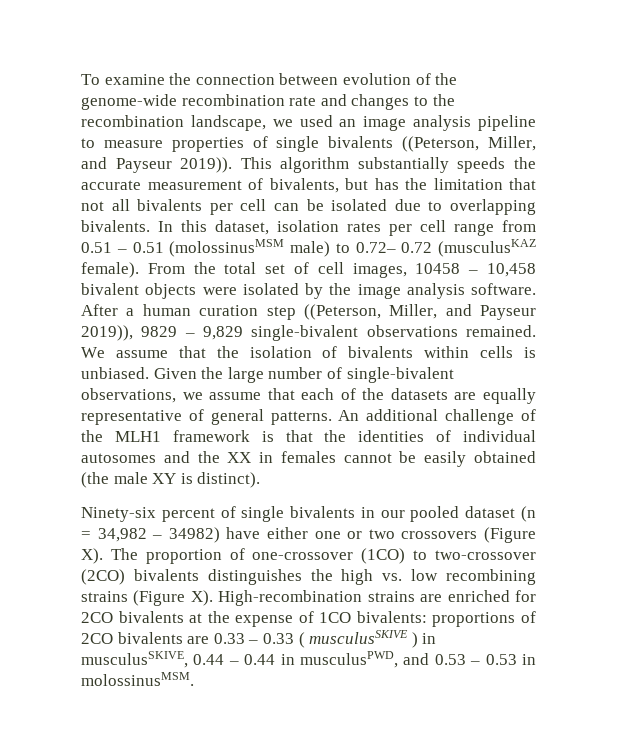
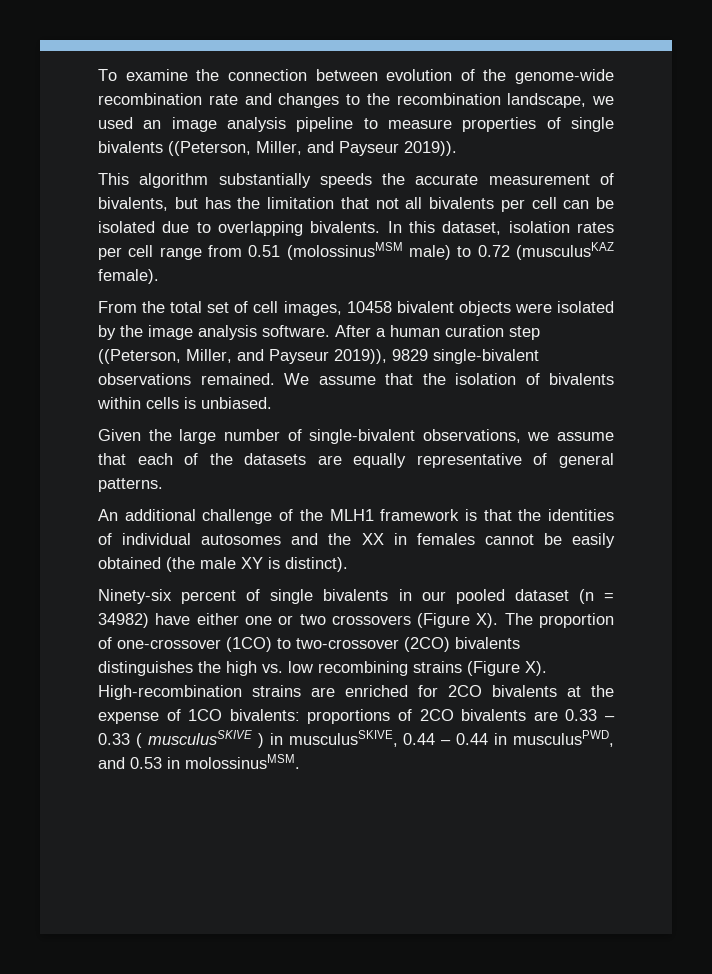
- To examine the connection between evolution of the genome-wide recombination rate and changes to the recombination landscape, we used an image analysis pipeline to measure properties of single bivalents ((Peterson, Miller, and Payseur 2019)). This algorithm substantially speeds the accurate measurement of bivalents, but has the limitation that not all bivalents per cell can be isolated due to overlapping bivalents.
+ To examine the connection between evolution of the genome-wide recombination rate and changes to the recombination landscape, we used an image analysis pipeline to measure properties of single bivalents ((Peterson, Miller, and Payseur 2019)).
+ This algorithm substantially speeds the accurate measurement of bivalents, but has the limitation that not all bivalents per cell can be isolated due to overlapping bivalents.
- In this dataset, isolation rates per cell range from 0.51 – 0.51 (molossinusMSM male) to 0.72– 0.72 (musculusKAZ female). From the total set of cell images, 10458 – 10,458 bivalent objects were isolated by the image analysis software.
+ In this dataset, isolation rates per cell range from 0.51 (molossinusMSM male) to 0.72 (musculusKAZ female).
+ From the total set of cell images, 10458 bivalent objects were isolated by the image analysis software.
- After a human curation step ((Peterson, Miller, and Payseur 2019)), 9829 – 9,829 single-bivalent observations remained.
+ After a human curation step ((Peterson, Miller, and Payseur 2019)), 9829 single-bivalent observations remained.
- We assume that the isolation of bivalents within cells is unbiased. Given the large number of single-bivalent observations, we assume that each of the datasets are equally representative of general patterns. An additional challenge of the MLH1 framework is that the identities of individual autosomes and the XX in females cannot be easily obtained (the male XY is distinct).
+ We assume that the isolation of bivalents within cells is unbiased.
+ Given the large number of single-bivalent observations, we assume that each of the datasets are equally representative of general patterns.
+ An additional challenge of the MLH1 framework is that the identities of individual autosomes and the XX in females cannot be easily obtained (the male XY is distinct).
- Ninety-six percent of single bivalents in our pooled dataset (n = 34,982 – 34982) have either one or two crossovers (Figure X). The proportion of one-crossover (1CO) to two-crossover (2CO) bivalents distinguishes the high vs. low recombining strains (Figure X). High-recombination strains are enriched for 2CO bivalents at the expense of 1CO bivalents:
+ Ninety-six percent of single bivalents in our pooled dataset (n = 34982) have either one or two crossovers (Figure X). The proportion of one-crossover (1CO) to two-crossover (2CO) bivalents distinguishes the high vs. low recombining strains (Figure X). High-recombination strains are enriched for 2CO bivalents at the expense of 1CO bivalents:
- proportions of 2CO bivalents are 0.33 – 0.33 ( musculusSKIVE ) in musculusSKIVE, 0.44 – 0.44 in musculusPWD, and 0.53 – 0.53 in molossinusMSM.
+ proportions of 2CO bivalents are 0.33 – 0.33 ( musculusSKIVE ) in musculusSKIVE, 0.44 – 0.44 in musculusPWD, and 0.53 in molossinusMSM.

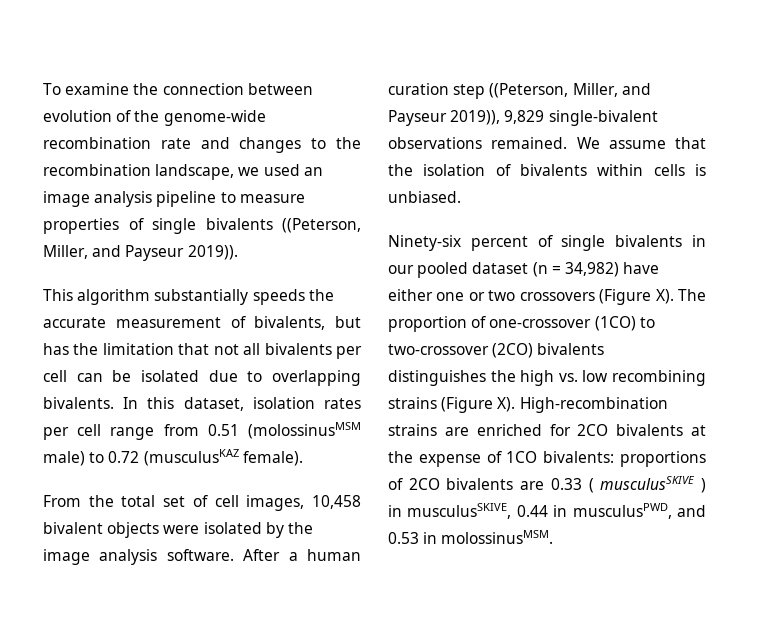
- From the total set of cell images, 10458 bivalent objects were isolated by the image analysis software.
+ From the total set of cell images, 10,458 bivalent objects were isolated by the image analysis software.
- After a human curation step ((Peterson, Miller, and Payseur 2019)), 9829 single-bivalent observations remained.
+ After a human curation step ((Peterson, Miller, and Payseur 2019)), 9,829 single-bivalent observations remained.
- Given the large number of single-bivalent observations, we assume that each of the datasets are equally representative of general patterns.
- An additional challenge of the MLH1 framework is that the identities of individual autosomes and the XX in females cannot be easily obtained (the male XY is distinct).
- Ninety-six percent of single bivalents in our pooled dataset (n = 34982) have either one or two crossovers (Figure X). The proportion of one-crossover (1CO) to two-crossover (2CO) bivalents distinguishes the high vs. low recombining strains (Figure X). High-recombination strains are enriched for 2CO bivalents at the expense of 1CO bivalents:
+ Ninety-six percent of single bivalents in our pooled dataset (n = 34,982) have either one or two crossovers (Figure X). The proportion of one-crossover (1CO) to two-crossover (2CO) bivalents distinguishes the high vs. low recombining strains (Figure X). High-recombination strains are enriched for 2CO bivalents at the expense of 1CO bivalents:
- proportions of 2CO bivalents are 0.33 – 0.33 ( musculusSKIVE ) in musculusSKIVE, 0.44 – 0.44 in musculusPWD, and 0.53 in molossinusMSM.
+ proportions of 2CO bivalents are 0.33 ( musculusSKIVE ) in musculusSKIVE, 0.44 in musculusPWD, and 0.53 in molossinusMSM.

